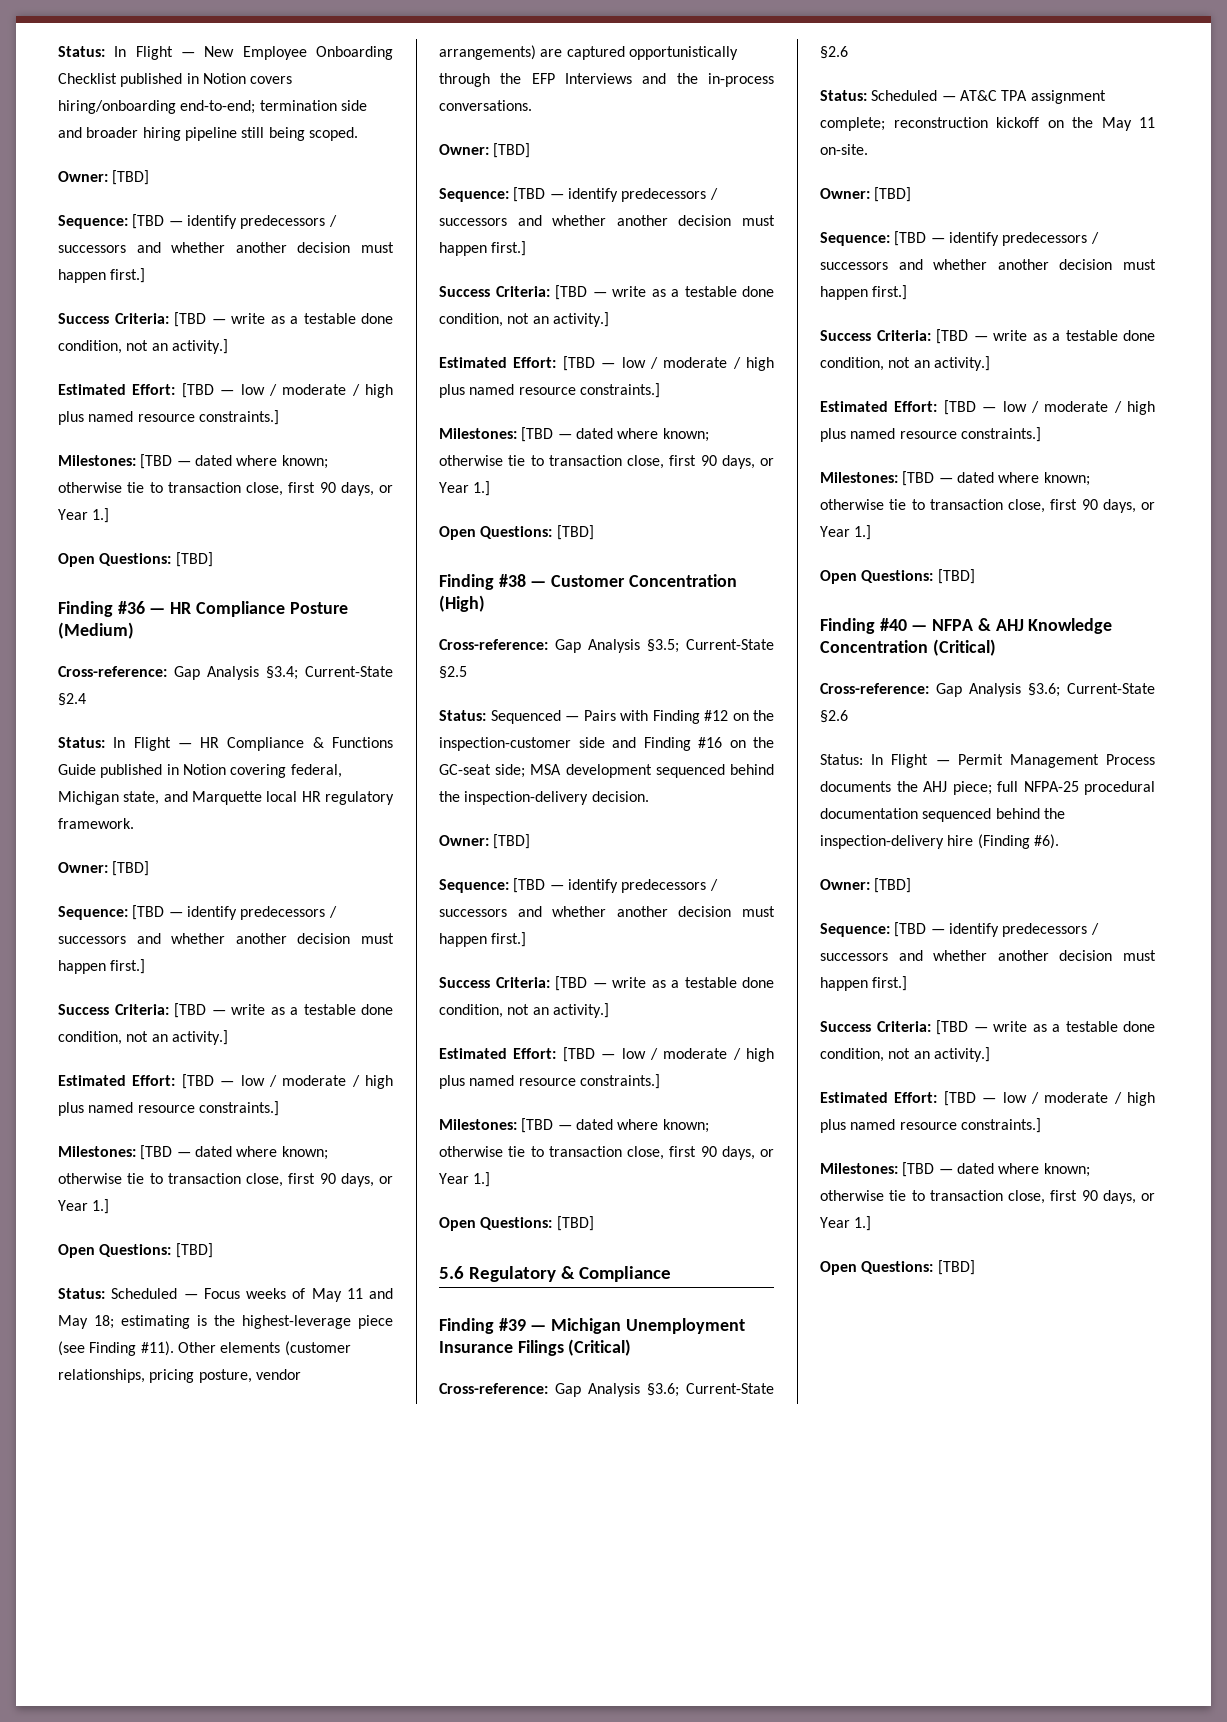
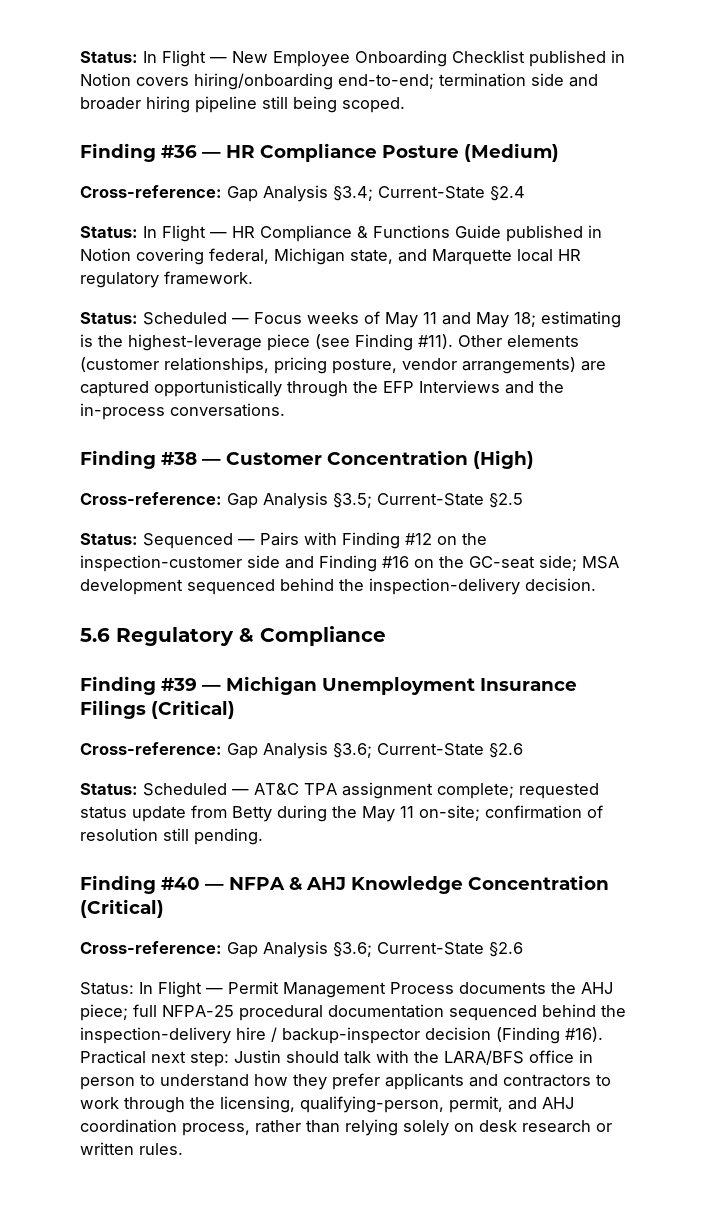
  Status: In Flight — New Employee Onboarding Checklist published in Notion covers hiring/onboarding end-to-end; termination side and broader hiring pipeline still being scoped.
- Owner: [TBD]
- Sequence: [TBD — identify predecessors / successors and whether another decision must happen first.]
- Success Criteria: [TBD — write as a testable done condition, not an activity.]
- Estimated Effort: [TBD — low / moderate / high plus named resource constraints.]
- Milestones: [TBD — dated where known; otherwise tie to transaction close, first 90 days, or Year 1.]
- Open Questions: [TBD]
  Status: In Flight — HR Compliance & Functions Guide published in Notion covering federal, Michigan state, and Marquette local HR regulatory framework.
- Owner: [TBD]
- Sequence: [TBD — identify predecessors / successors and whether another decision must happen first.]
- Success Criteria: [TBD — write as a testable done condition, not an activity.]
- Estimated Effort: [TBD — low / moderate / high plus named resource constraints.]
- Milestones: [TBD — dated where known; otherwise tie to transaction close, first 90 days, or Year 1.]
- Open Questions: [TBD]
  Other elements (customer relationships, pricing posture, vendor arrangements) are captured opportunistically through the EFP Interviews and the in-process conversations.
- Owner: [TBD]
- Sequence: [TBD — identify predecessors / successors and whether another decision must happen first.]
- Success Criteria: [TBD — write as a testable done condition, not an activity.]
- Estimated Effort: [TBD — low / moderate / high plus named resource constraints.]
- Milestones: [TBD — dated where known; otherwise tie to transaction close, first 90 days, or Year 1.]
- Open Questions: [TBD]
  Status: Sequenced — Pairs with Finding #12 on the inspection-customer side and Finding #16 on the GC-seat side; MSA development sequenced behind the inspection-delivery decision.
- Owner: [TBD]
- Sequence: [TBD — identify predecessors / successors and whether another decision must happen first.]
- Success Criteria: [TBD — write as a testable done condition, not an activity.]
- Estimated Effort: [TBD — low / moderate / high plus named resource constraints.]
- Milestones: [TBD — dated where known; otherwise tie to transaction close, first 90 days, or Year 1.]
- Open Questions: [TBD]
- Status: Scheduled — AT&C TPA assignment complete; reconstruction kickoff on the May 11 on-site.
- Owner: [TBD]
- Sequence: [TBD — identify predecessors / successors and whether another decision must happen first.]
- Success Criteria: [TBD — write as a testable done condition, not an activity.]
- Estimated Effort: [TBD — low / moderate / high plus named resource constraints.]
- Milestones: [TBD — dated where known; otherwise tie to transaction close, first 90 days, or Year 1.]
- Open Questions: [TBD]
+ Status: Scheduled — AT&C TPA assignment complete; requested status update from Betty during the May 11 on-site; confirmation of resolution still pending.
- Status: In Flight — Permit Management Process documents the AHJ piece; full NFPA-25 procedural documentation sequenced behind the inspection-delivery hire (Finding #6).
- Owner: [TBD]
- Sequence: [TBD — identify predecessors / successors and whether another decision must happen first.]
- Success Criteria: [TBD — write as a testable done condition, not an activity.]
- Estimated Effort: [TBD — low / moderate / high plus named resource constraints.]
- Milestones: [TBD — dated where known; otherwise tie to transaction close, first 90 days, or Year 1.]
- Open Questions: [TBD]
+ Status: In Flight — Permit Management Process documents the AHJ piece; full NFPA-25 procedural documentation sequenced behind the inspection-delivery hire / backup-inspector decision (Finding #16). Practical next step: Justin should talk with the LARA/BFS office in person to understand how they prefer applicants and contractors to work through the licensing, qualifying-person, permit, and AHJ coordination process, rather than relying solely on desk research or written rules.

